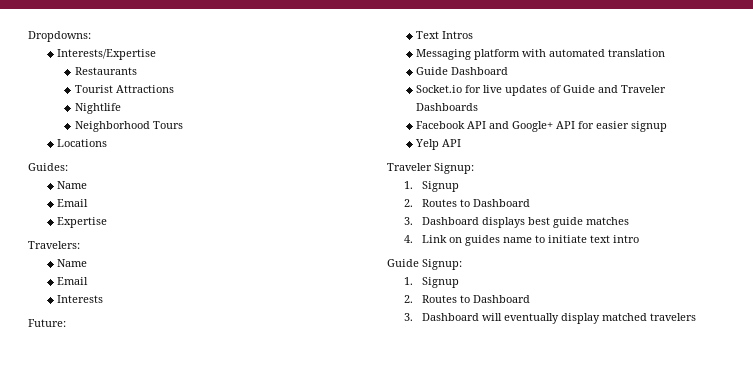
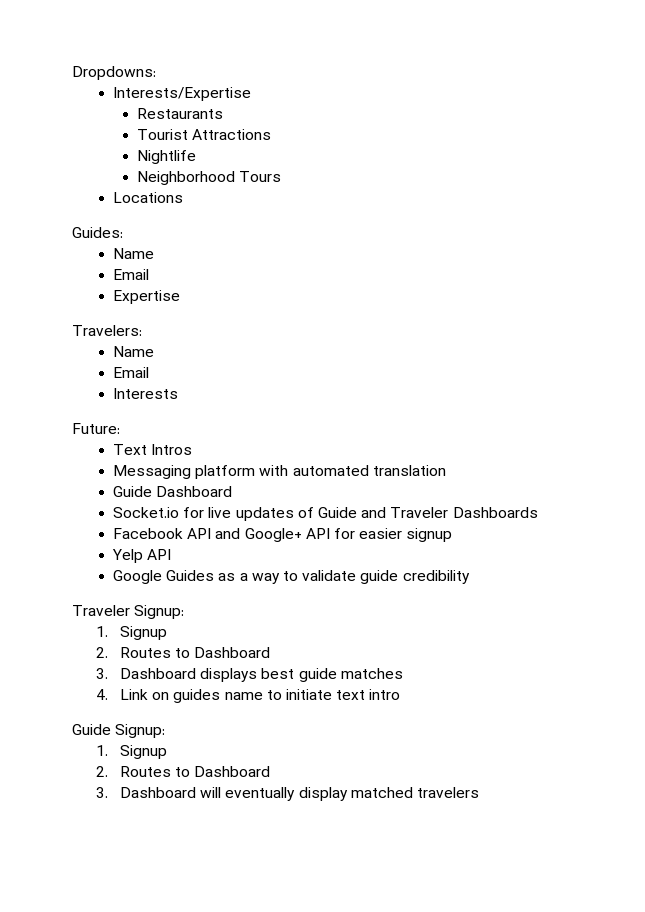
+ Google Guides as a way to validate guide credibility

